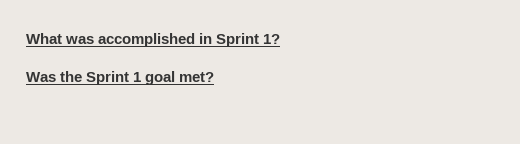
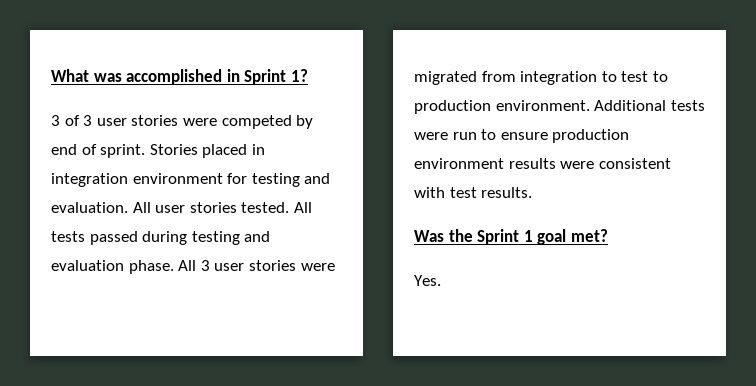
+ 3 of 3 user stories were competed by end of sprint. Stories placed in integration environment for testing and evaluation. All user stories tested. All tests passed during testing and evaluation phase. All 3 user stories were migrated from integration to test to production environment. Additional tests were run to ensure production environment results were consistent with test results.
+ Yes.

